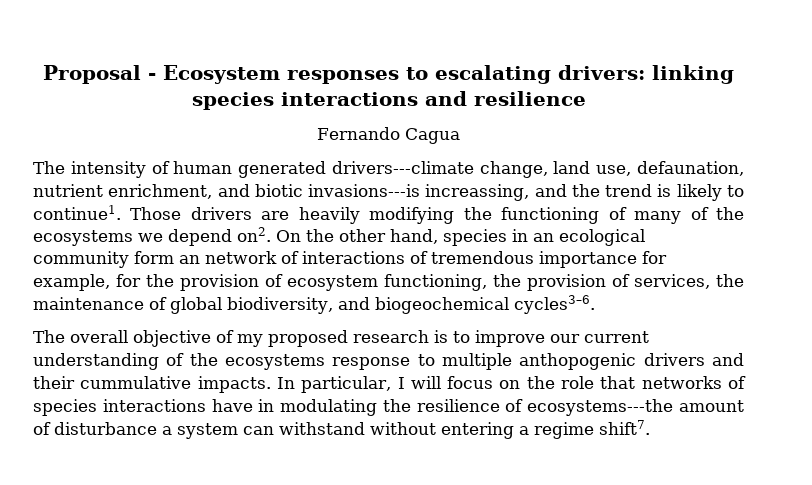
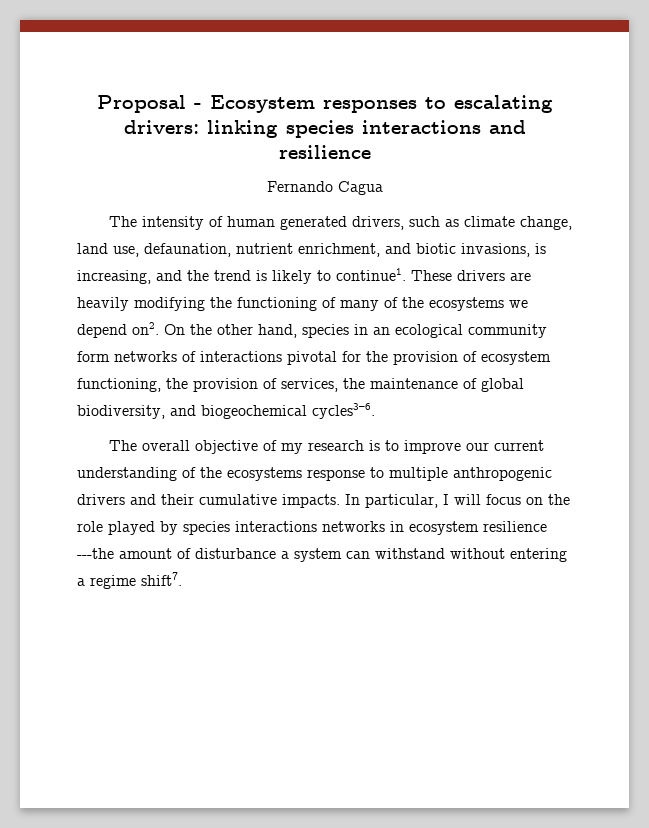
- The intensity of human generated drivers---climate change, land use, defaunation, nutrient enrichment, and biotic invasions---is increassing, and the trend is likely to continue1.
+ The intensity of human generated drivers, such as climate change, land use, defaunation, nutrient enrichment, and biotic invasions, is increasing, and the trend is likely to continue1.
- Those drivers are heavily modifying the functioning of many of the ecosystems we depend on2.
+ These drivers are heavily modifying the functioning of many of the ecosystems we depend on2.
- On the other hand, species in an ecological community form an network of interactions of tremendous importance for example, for the provision of ecosystem functioning, the provision of services, the maintenance of global biodiversity, and biogeochemical cycles3–6.
+ On the other hand, species in an ecological community form networks of interactions pivotal for the provision of ecosystem functioning, the provision of services, the maintenance of global biodiversity, and biogeochemical cycles3–6.
- The overall objective of my proposed research is to improve our current understanding of the ecosystems response to multiple anthopogenic drivers and their cummulative impacts.
+ The overall objective of my research is to improve our current understanding of the ecosystems response to multiple anthropogenic drivers and their cumulative impacts.
- In particular, I will focus on the role that networks of species interactions have in modulating the resilience of ecosystems---the amount of disturbance a system can withstand without entering a regime shift7.
+ In particular, I will focus on the role played by species interactions networks in ecosystem resilience ---the amount of disturbance a system can withstand without entering a regime shift7.

